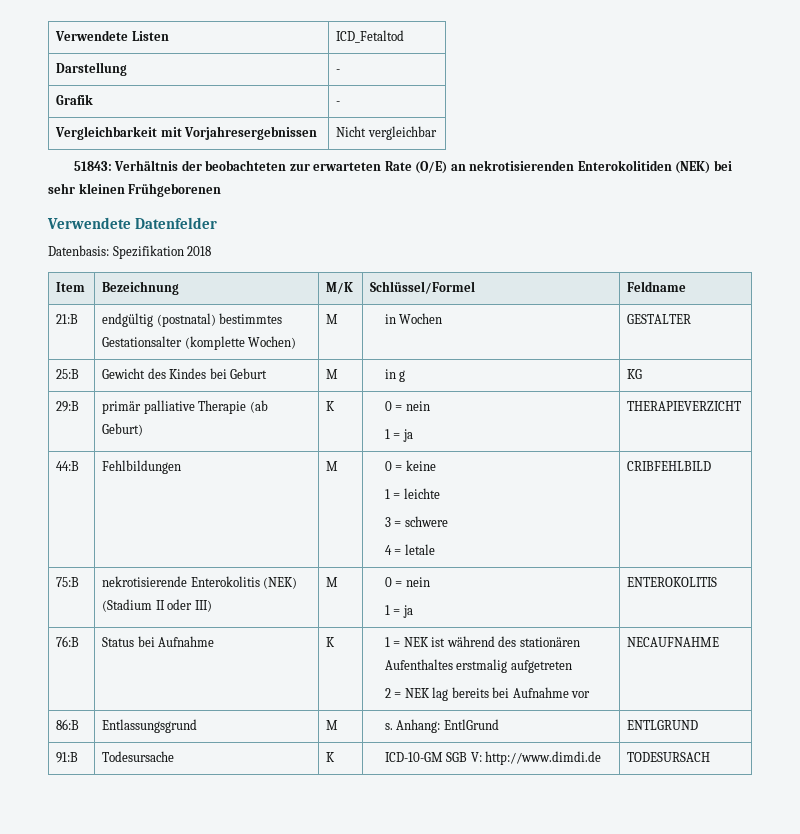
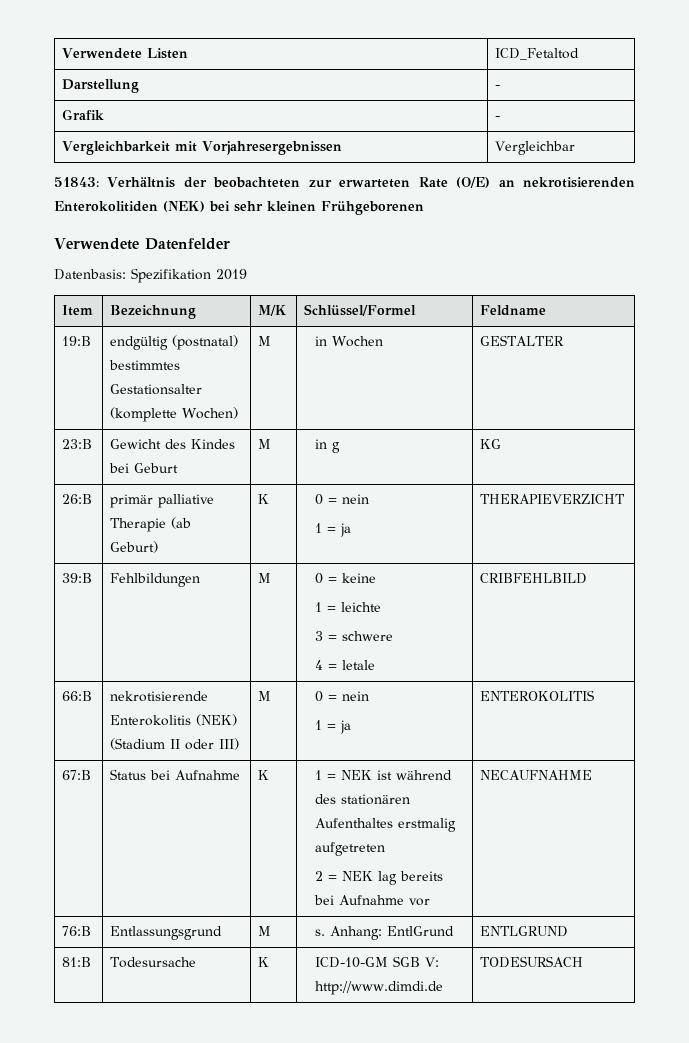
- Vergleichbarkeit mit Vorjahresergebnissen | Nicht vergleichbar
+ Vergleichbarkeit mit Vorjahresergebnissen | Vergleichbar
- Datenbasis: Spezifikation 2018
+ Datenbasis: Spezifikation 2019
- 21:B | endgültig (postnatal) bestimmtes Gestationsalter (komplette Wochen) | M | in Wochen | GESTALTER
+ 19:B | endgültig (postnatal) bestimmtes Gestationsalter (komplette Wochen) | M | in Wochen | GESTALTER
- 25:B | Gewicht des Kindes bei Geburt | M | in g | KG
+ 23:B | Gewicht des Kindes bei Geburt | M | in g | KG
- 29:B | primär palliative Therapie (ab Geburt) | K | 0 = nein
+ 26:B | primär palliative Therapie (ab Geburt) | K | 0 = nein
- 44:B | Fehlbildungen | M | 0 = keine
+ 39:B | Fehlbildungen | M | 0 = keine
- 75:B | nekrotisierende Enterokolitis (NEK) (Stadium II oder III) | M | 0 = nein
+ 66:B | nekrotisierende Enterokolitis (NEK) (Stadium II oder III) | M | 0 = nein
- 76:B | Status bei Aufnahme | K | 1 = NEK ist während des stationären Aufenthaltes erstmalig aufgetreten
+ 67:B | Status bei Aufnahme | K | 1 = NEK ist während des stationären Aufenthaltes erstmalig aufgetreten
- 86:B | Entlassungsgrund | M | s. Anhang: EntlGrund | ENTLGRUND
+ 76:B | Entlassungsgrund | M | s. Anhang: EntlGrund | ENTLGRUND
- 91:B | Todesursache | K | ICD-10-GM SGB V: http://www.dimdi.de | TODESURSACH
+ 81:B | Todesursache | K | ICD-10-GM SGB V: http://www.dimdi.de | TODESURSACH

